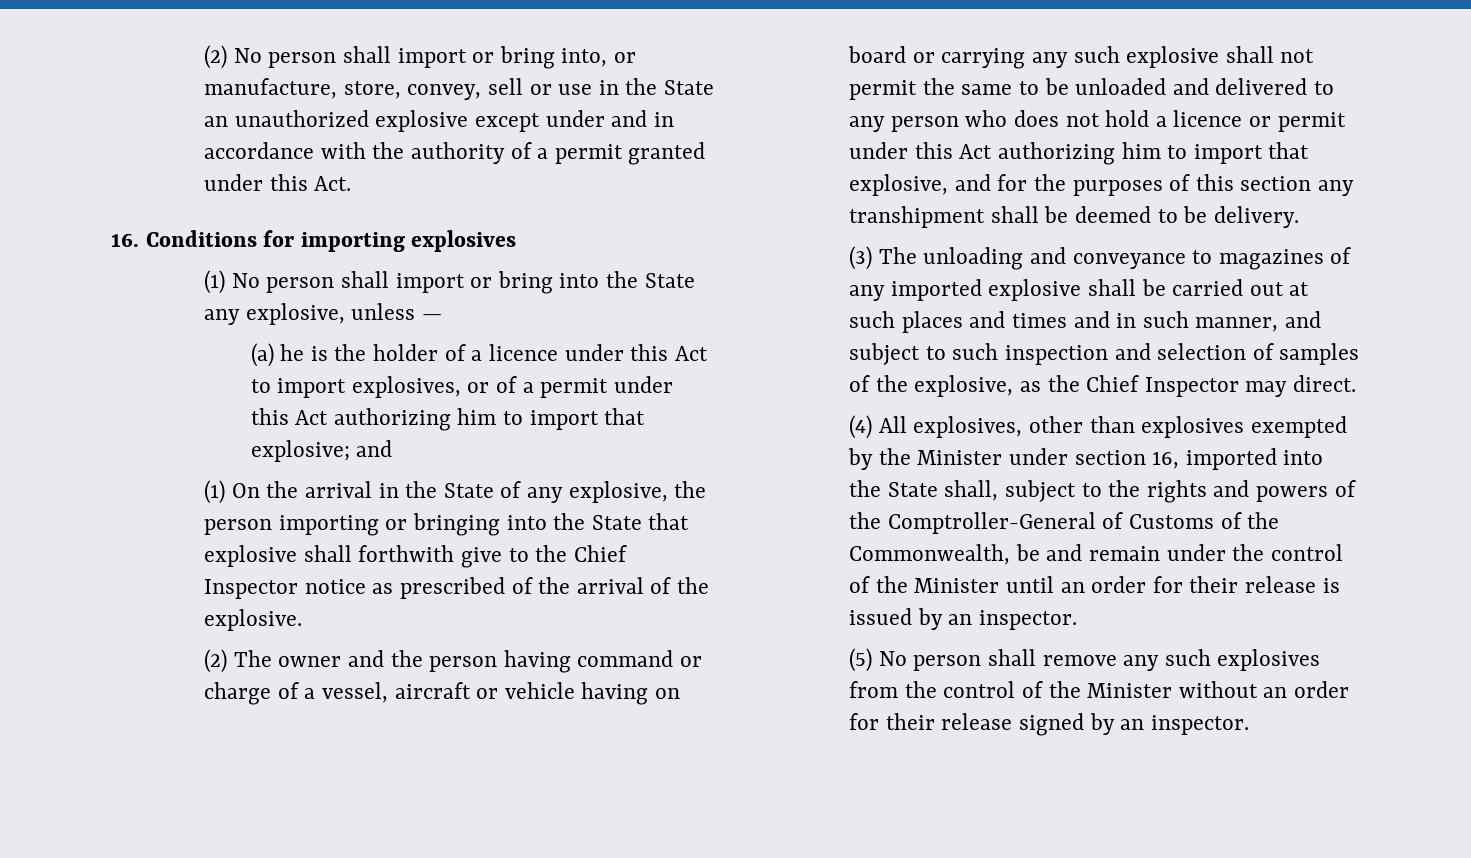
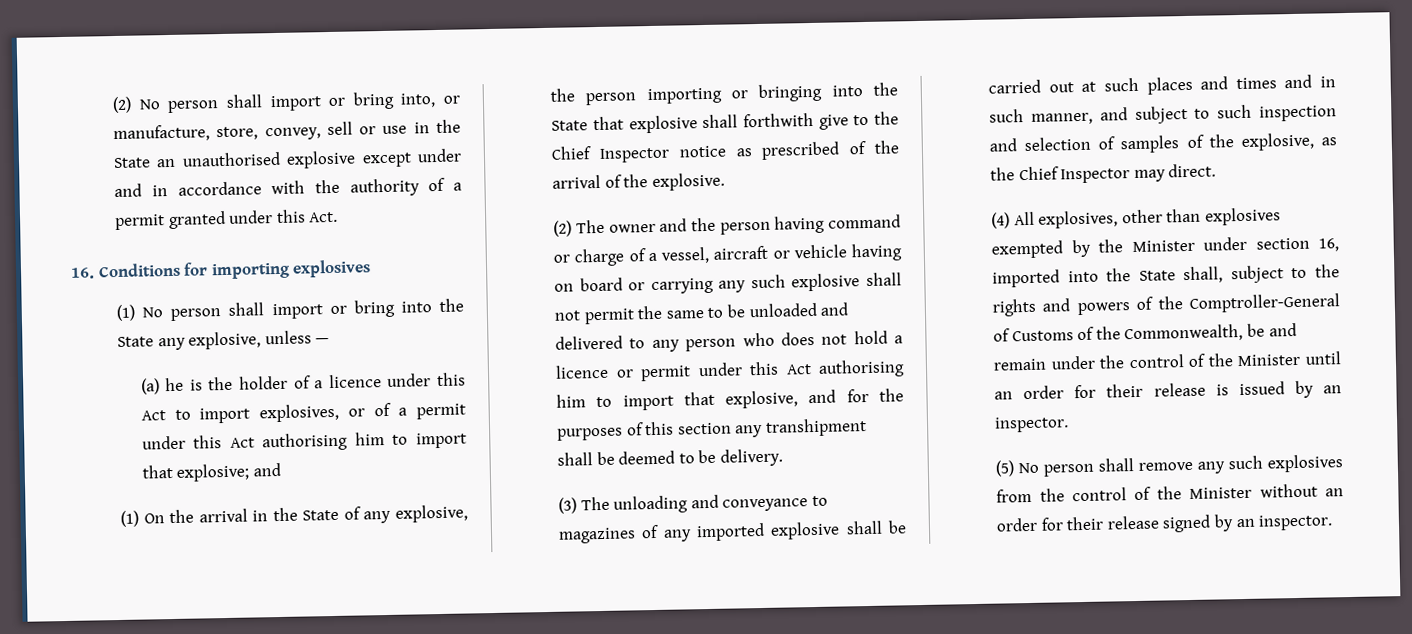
- (2) No person shall import or bring into, or manufacture, store, convey, sell or use in the State an unauthorized explosive except under and in accordance with the authority of a permit granted under this Act.
+ (2) No person shall import or bring into, or manufacture, store, convey, sell or use in the State an unauthorised explosive except under and in accordance with the authority of a permit granted under this Act.
- (a) he is the holder of a licence under this Act to import explosives, or of a permit under this Act authorizing him to import that explosive; and
+ (a) he is the holder of a licence under this Act to import explosives, or of a permit under this Act authorising him to import that explosive; and
- (2) The owner and the person having command or charge of a vessel, aircraft or vehicle having on board or carrying any such explosive shall not permit the same to be unloaded and delivered to any person who does not hold a licence or permit under this Act authorizing him to import that explosive, and for the purposes of this section any transhipment shall be deemed to be delivery.
+ (2) The owner and the person having command or charge of a vessel, aircraft or vehicle having on board or carrying any such explosive shall not permit the same to be unloaded and delivered to any person who does not hold a licence or permit under this Act authorising him to import that explosive, and for the purposes of this section any transhipment shall be deemed to be delivery.

